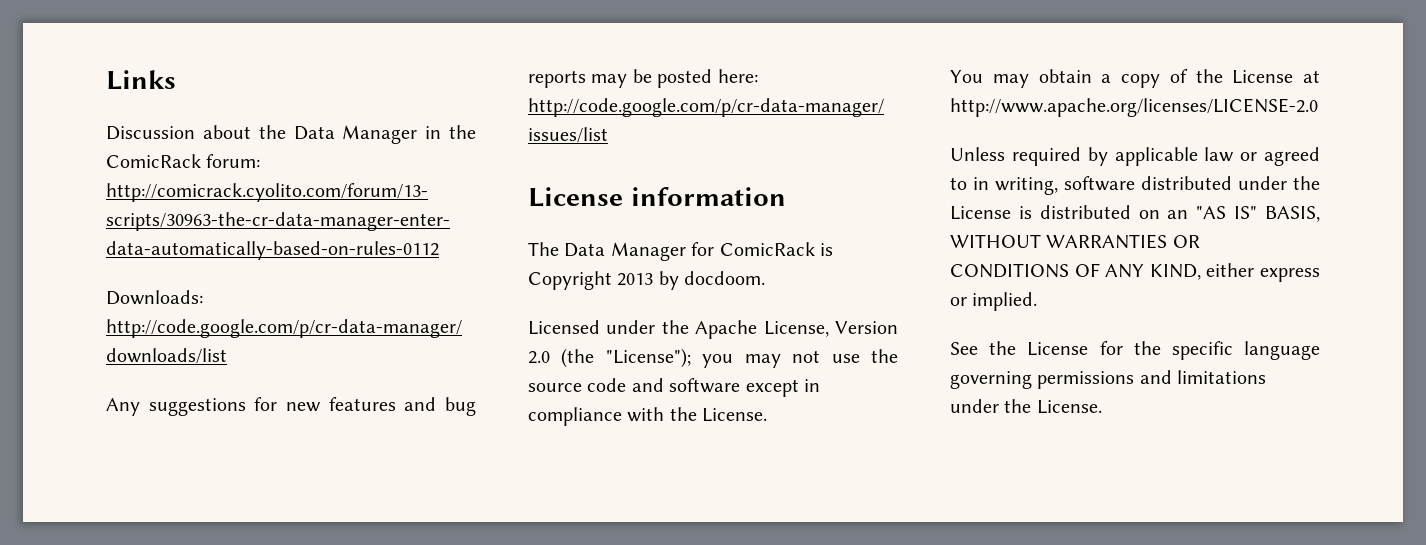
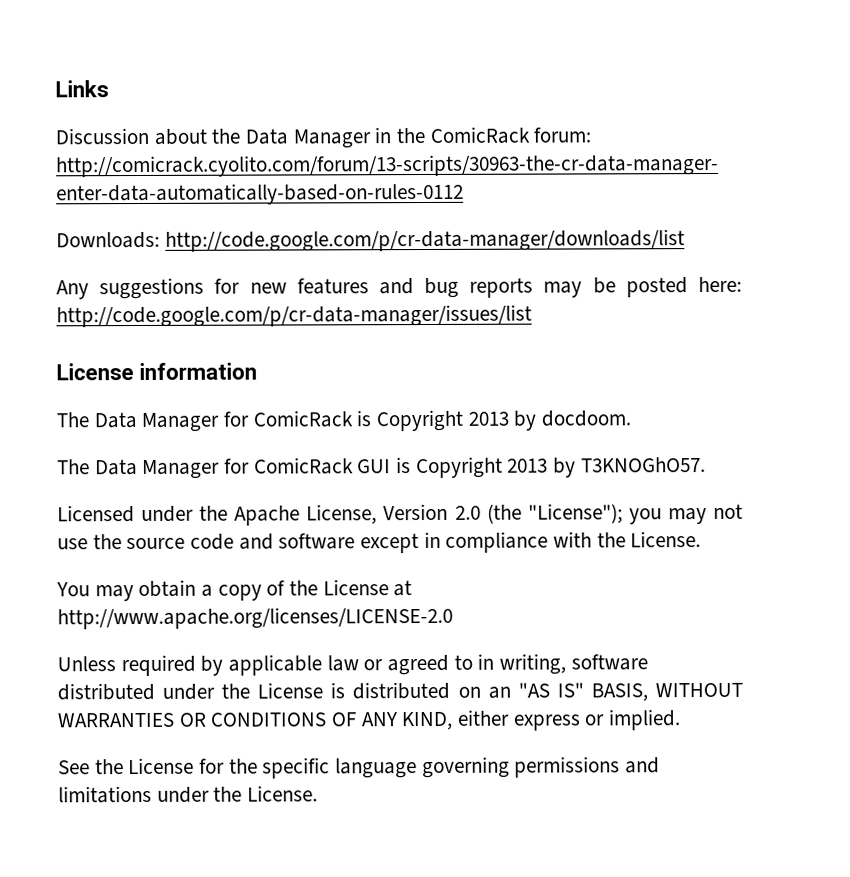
+ The Data Manager for ComicRack GUI is Copyright 2013 by T3KNOGhO57.

